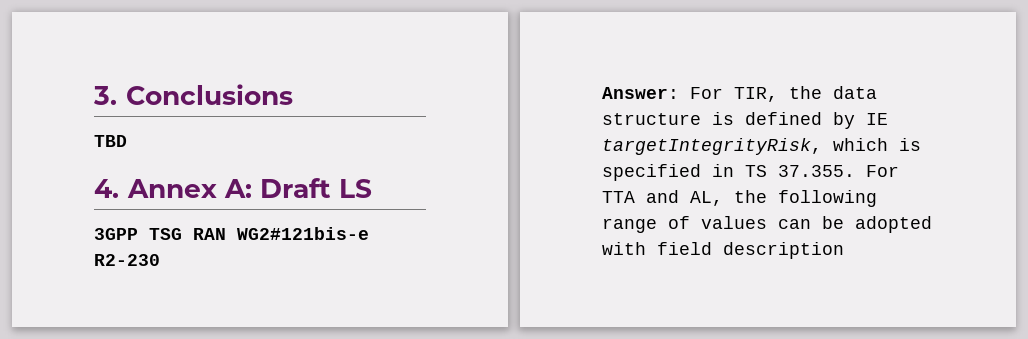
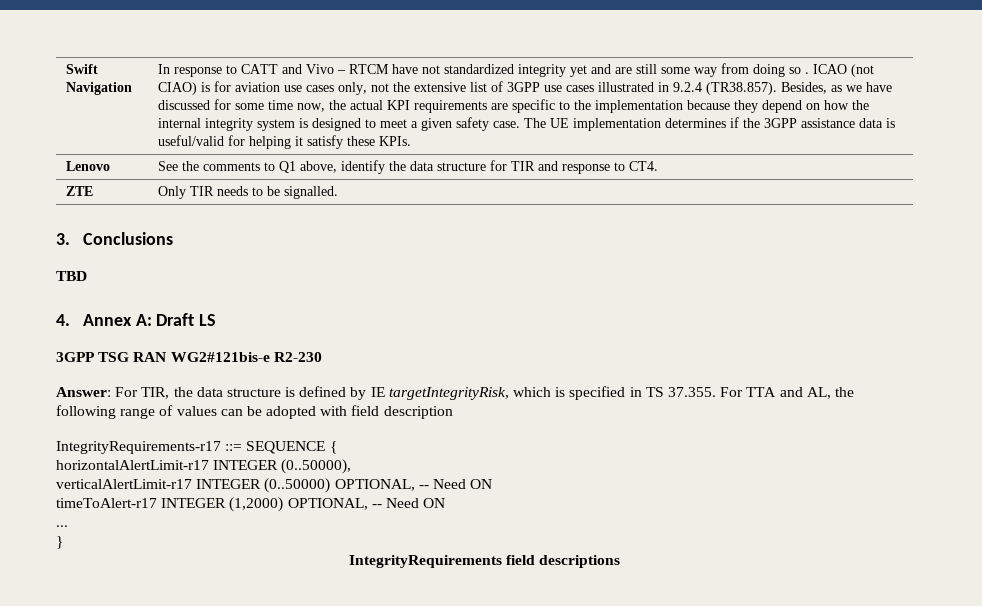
+ Swift Navigation | In response to CATT and Vivo – RTCM have not standardized integrity yet and are still some way from doing so . ICAO (not CIAO) is for aviation use cases only, not the extensive list of 3GPP use cases illustrated in 9.2.4 (TR38.857). Besides, as we have discussed for some time now, the actual KPI requirements are specific to the implementation because they depend on how the internal integrity system is designed to meet a given safety case. The UE implementation determines if the 3GPP assistance data is useful/valid for helping it satisfy these KPIs.
+ Lenovo | See the comments to Q1 above, identify the data structure for TIR and response to CT4.
+ ZTE | Only TIR needs to be signalled.
+ IntegrityRequirements-r17 ::= SEQUENCE {
+ horizontalAlertLimit-r17 INTEGER (0..50000),
+ verticalAlertLimit-r17 INTEGER (0..50000) OPTIONAL, -- Need ON
+ timeToAlert-r17 INTEGER (1,2000) OPTIONAL, -- Need ON
+ ...
+ }
+ IntegrityRequirements field descriptions

